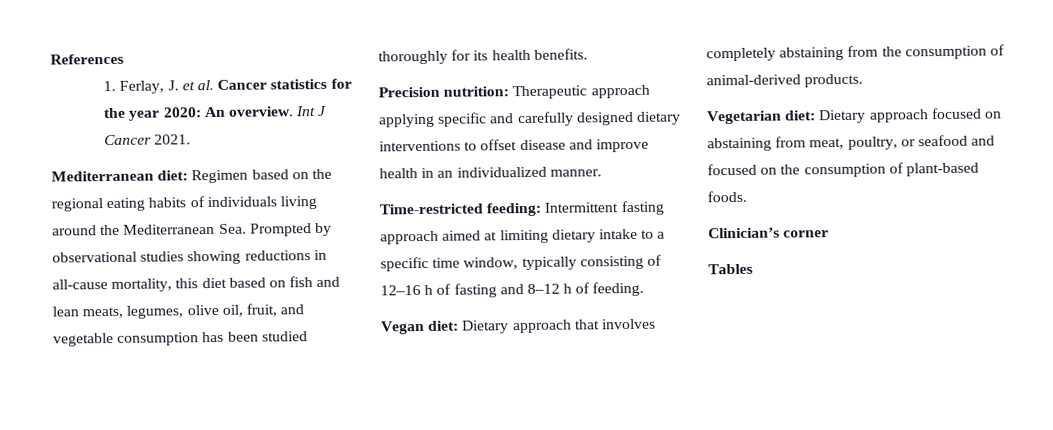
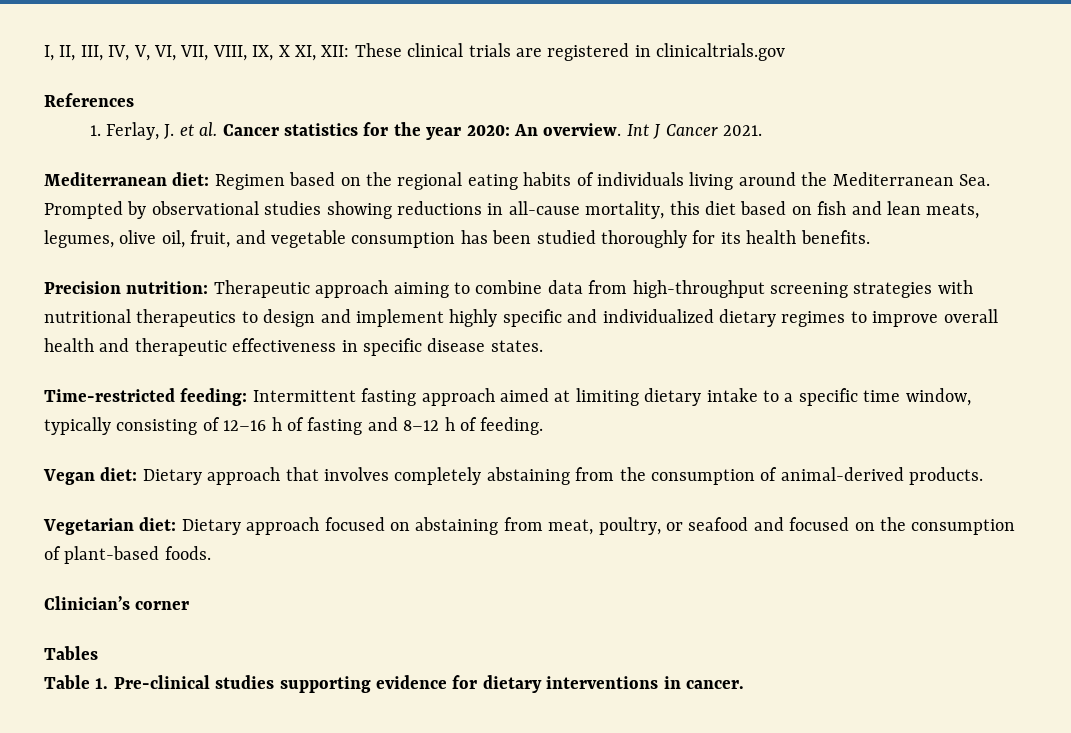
+ I, II, III, IV, V, VI, VII, VIII, IX, X XI, XII: These clinical trials are registered in clinicaltrials.gov
- Precision nutrition: Therapeutic approach applying specific and carefully designed dietary interventions to offset disease and improve health in an individualized manner.
+ Precision nutrition: Therapeutic approach aiming to combine data from high-throughput screening strategies with nutritional therapeutics to design and implement highly specific and individualized dietary regimes to improve overall health and therapeutic effectiveness in specific disease states.
+ Table 1. Pre-clinical studies supporting evidence for dietary interventions in cancer.

